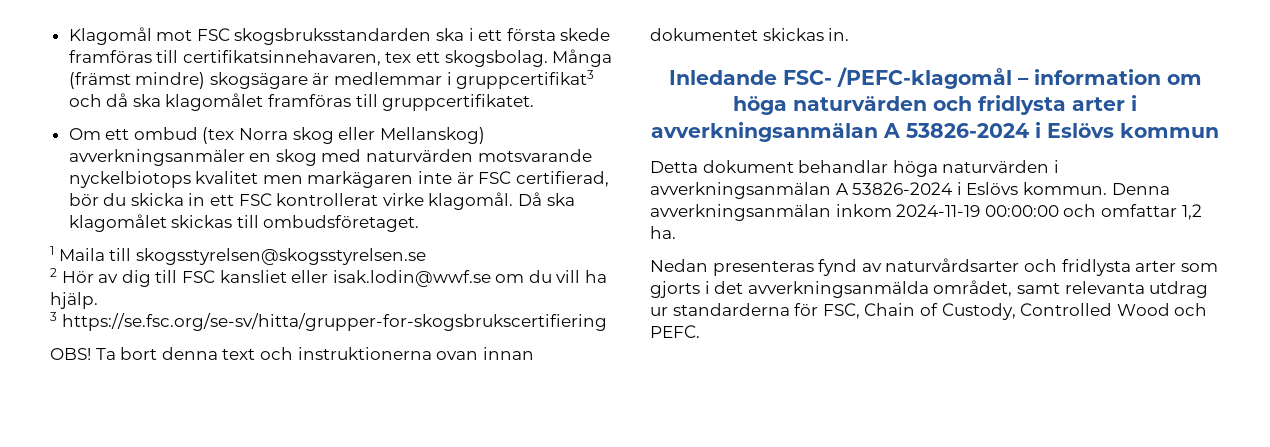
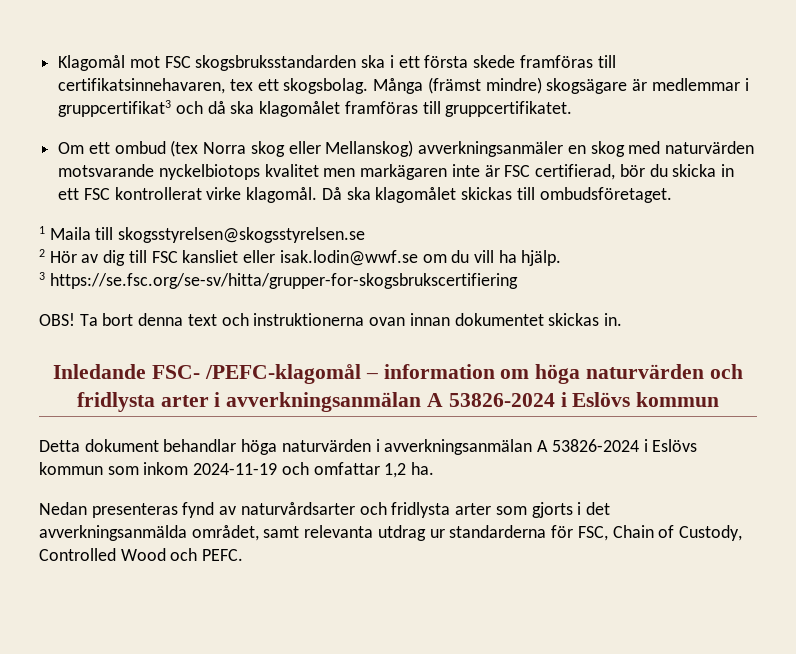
- Detta dokument behandlar höga naturvärden i avverkningsanmälan A 53826-2024 i Eslövs kommun. Denna avverkningsanmälan inkom 2024-11-19 00:00:00 och omfattar 1,2 ha.
+ Detta dokument behandlar höga naturvärden i avverkningsanmälan A 53826-2024 i Eslövs kommun som inkom 2024-11-19 och omfattar 1,2 ha.

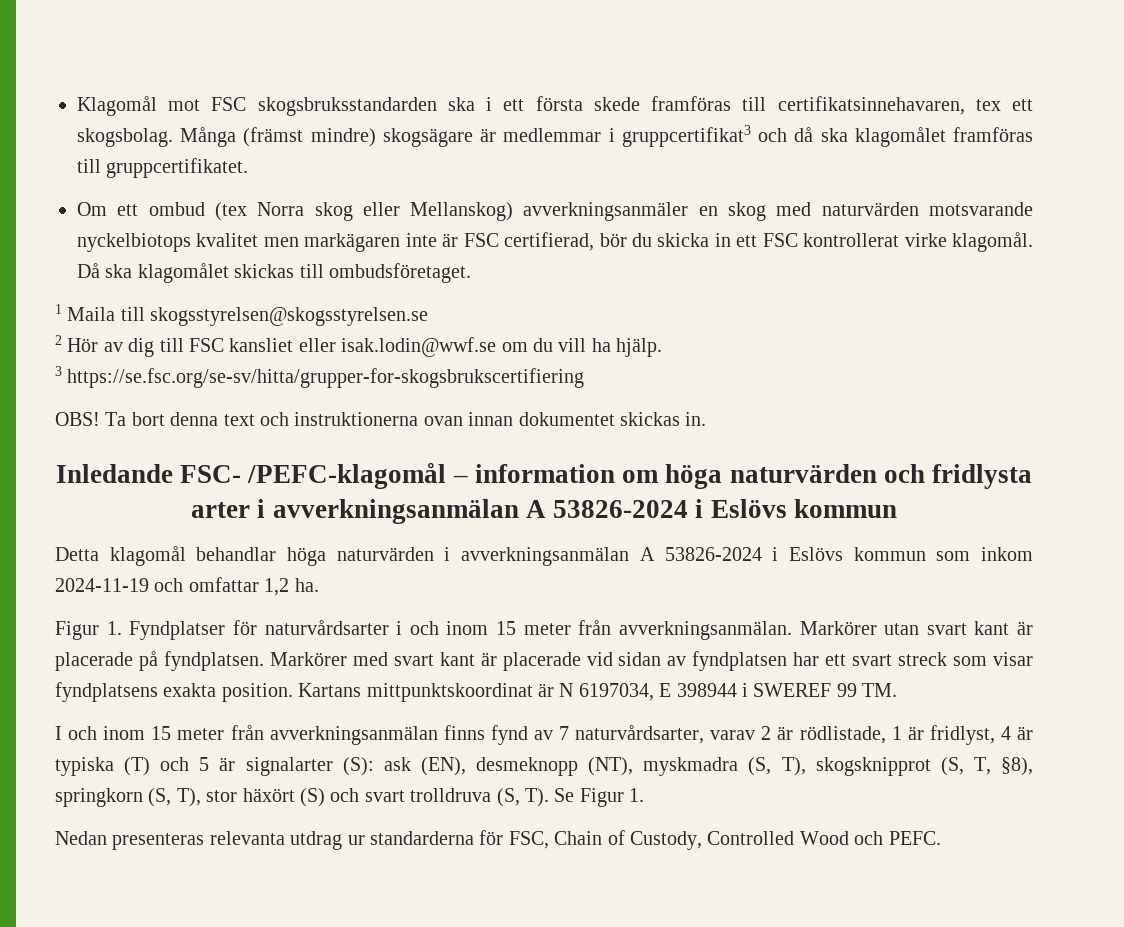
- Detta dokument behandlar höga naturvärden i avverkningsanmälan A 53826-2024 i Eslövs kommun som inkom 2024-11-19 och omfattar 1,2 ha.
+ Detta klagomål behandlar höga naturvärden i avverkningsanmälan A 53826-2024 i Eslövs kommun som inkom 2024-11-19 och omfattar 1,2 ha.
- Nedan presenteras fynd av naturvårdsarter och fridlysta arter som gjorts i det avverkningsanmälda området, samt relevanta utdrag ur standarderna för FSC, Chain of Custody, Controlled Wood och PEFC.
+ Figur 1. Fyndplatser för naturvårdsarter i och inom 15 meter från avverkningsanmälan. Markörer utan svart kant är placerade på fyndplatsen. Markörer med svart kant är placerade vid sidan av fyndplatsen har ett svart streck som visar fyndplatsens exakta position. Kartans mittpunktskoordinat är N 6197034, E 398944 i SWEREF 99 TM.
+ I och inom 15 meter från avverkningsanmälan finns fynd av 7 naturvårdsarter, varav 2 är rödlistade, 1 är fridlyst, 4 är typiska (T) och 5 är signalarter (S): ask (EN), desmeknopp (NT), myskmadra (S, T), skogsknipprot (S, T, §8), springkorn (S, T), stor häxört (S) och svart trolldruva (S, T). Se Figur 1.
+ Nedan presenteras relevanta utdrag ur standarderna för FSC, Chain of Custody, Controlled Wood och PEFC.

